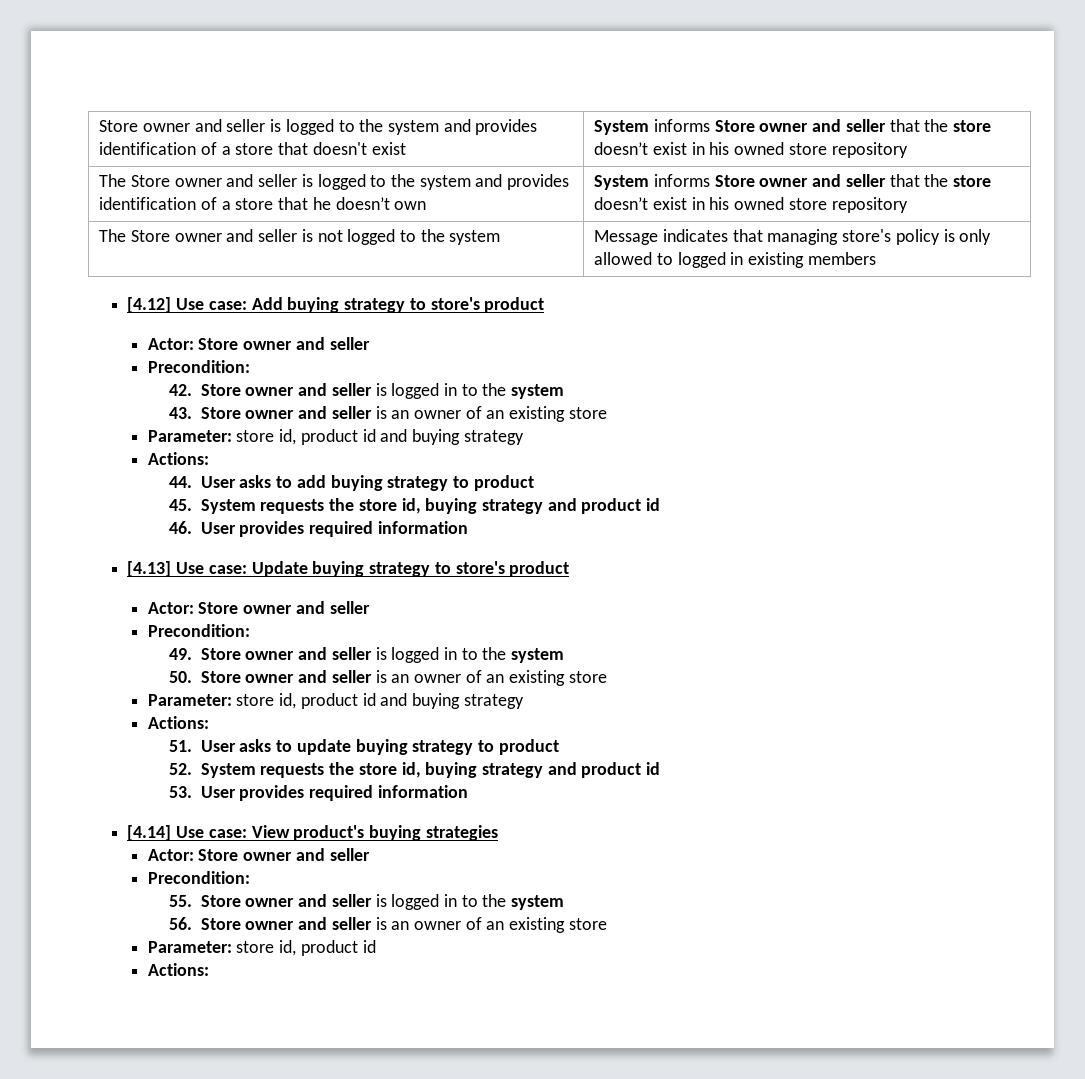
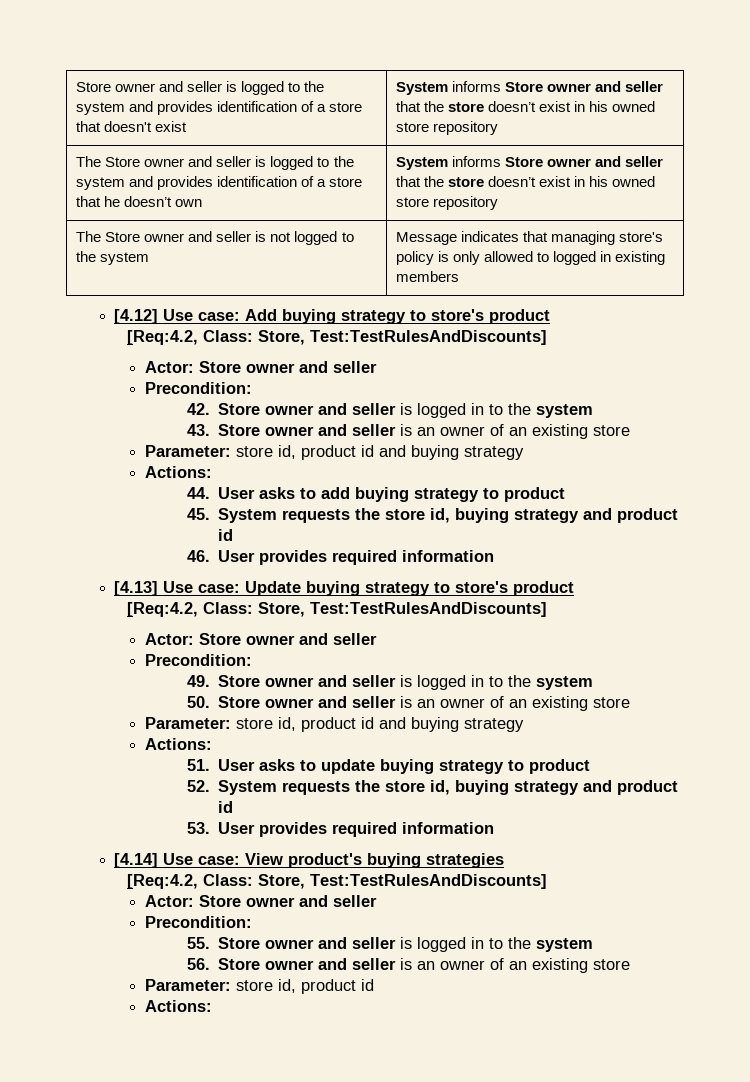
  [4.12] Use case: Add buying strategy to store's product
+ [Req:4.2, Class: Store, Test:TestRulesAndDiscounts]
  [4.13] Use case: Update buying strategy to store's product
+ [Req:4.2, Class: Store, Test:TestRulesAndDiscounts]
  [4.14] Use case: View product's buying strategies
+ [Req:4.2, Class: Store, Test:TestRulesAndDiscounts]

